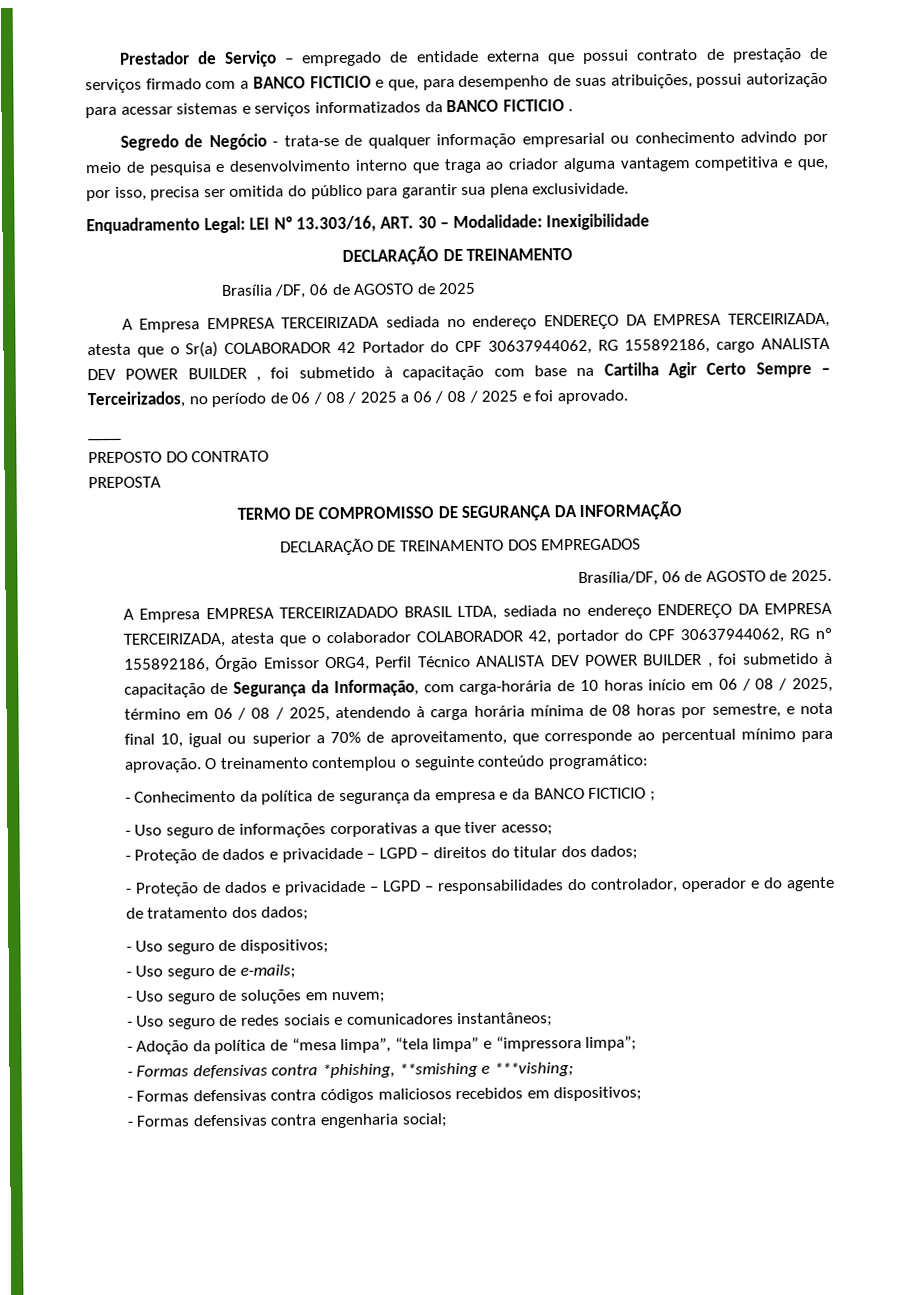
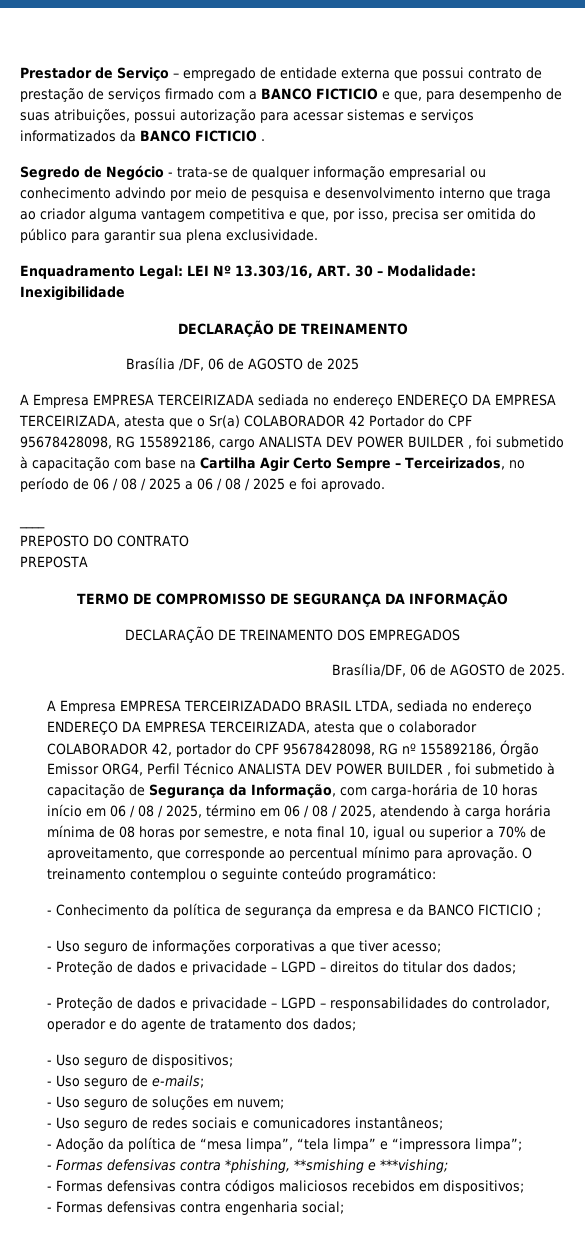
- A Empresa EMPRESA TERCEIRIZADA sediada no endereço ENDEREÇO DA EMPRESA TERCEIRIZADA, atesta que o Sr(a) COLABORADOR 42 Portador do CPF 30637944062, RG 155892186, cargo ANALISTA DEV POWER BUILDER , foi submetido à capacitação com base na Cartilha Agir Certo Sempre – Terceirizados, no período de 06 / 08 / 2025 a 06 / 08 / 2025 e foi aprovado.
+ A Empresa EMPRESA TERCEIRIZADA sediada no endereço ENDEREÇO DA EMPRESA TERCEIRIZADA, atesta que o Sr(a) COLABORADOR 42 Portador do CPF 95678428098, RG 155892186, cargo ANALISTA DEV POWER BUILDER , foi submetido à capacitação com base na Cartilha Agir Certo Sempre – Terceirizados, no período de 06 / 08 / 2025 a 06 / 08 / 2025 e foi aprovado.
- A Empresa EMPRESA TERCEIRIZADADO BRASIL LTDA, sediada no endereço ENDEREÇO DA EMPRESA TERCEIRIZADA, atesta que o colaborador COLABORADOR 42, portador do CPF 30637944062, RG nº 155892186, Órgão Emissor ORG4, Perfil Técnico ANALISTA DEV POWER BUILDER , foi submetido à capacitação de Segurança da Informação, com carga-horária de 10 horas início em 06 / 08 / 2025, término em 06 / 08 / 2025, atendendo à carga horária mínima de 08 horas por semestre, e nota final 10, igual ou superior a 70% de aproveitamento, que corresponde ao percentual mínimo para aprovação.
+ A Empresa EMPRESA TERCEIRIZADADO BRASIL LTDA, sediada no endereço ENDEREÇO DA EMPRESA TERCEIRIZADA, atesta que o colaborador COLABORADOR 42, portador do CPF 95678428098, RG nº 155892186, Órgão Emissor ORG4, Perfil Técnico ANALISTA DEV POWER BUILDER , foi submetido à capacitação de Segurança da Informação, com carga-horária de 10 horas início em 06 / 08 / 2025, término em 06 / 08 / 2025, atendendo à carga horária mínima de 08 horas por semestre, e nota final 10, igual ou superior a 70% de aproveitamento, que corresponde ao percentual mínimo para aprovação.

